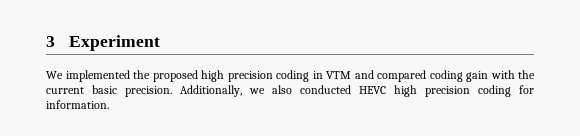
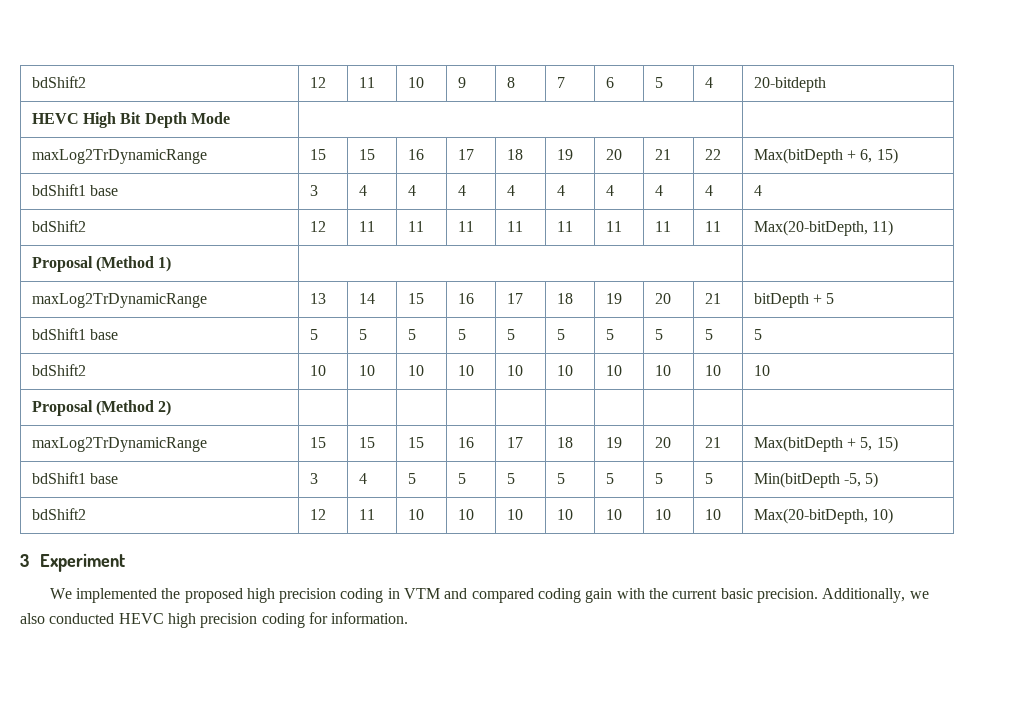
+ bdShift2 | 12 | 11 | 10 | 9 | 8 | 7 | 6 | 5 | 4 | 20-bitdepth
+ HEVC High Bit Depth Mode | |
+ maxLog2TrDynamicRange | 15 | 15 | 16 | 17 | 18 | 19 | 20 | 21 | 22 | Max(bitDepth + 6, 15)
+ bdShift1 base | 3 | 4 | 4 | 4 | 4 | 4 | 4 | 4 | 4 | 4
+ bdShift2 | 12 | 11 | 11 | 11 | 11 | 11 | 11 | 11 | 11 | Max(20-bitDepth, 11)
+ Proposal (Method 1) | |
+ maxLog2TrDynamicRange | 13 | 14 | 15 | 16 | 17 | 18 | 19 | 20 | 21 | bitDepth + 5
+ bdShift1 base | 5 | 5 | 5 | 5 | 5 | 5 | 5 | 5 | 5 | 5
+ bdShift2 | 10 | 10 | 10 | 10 | 10 | 10 | 10 | 10 | 10 | 10
+ Proposal (Method 2) | | | | | | | | | |
+ maxLog2TrDynamicRange | 15 | 15 | 15 | 16 | 17 | 18 | 19 | 20 | 21 | Max(bitDepth + 5, 15)
+ bdShift1 base | 3 | 4 | 5 | 5 | 5 | 5 | 5 | 5 | 5 | Min(bitDepth -5, 5)
+ bdShift2 | 12 | 11 | 10 | 10 | 10 | 10 | 10 | 10 | 10 | Max(20-bitDepth, 10)

